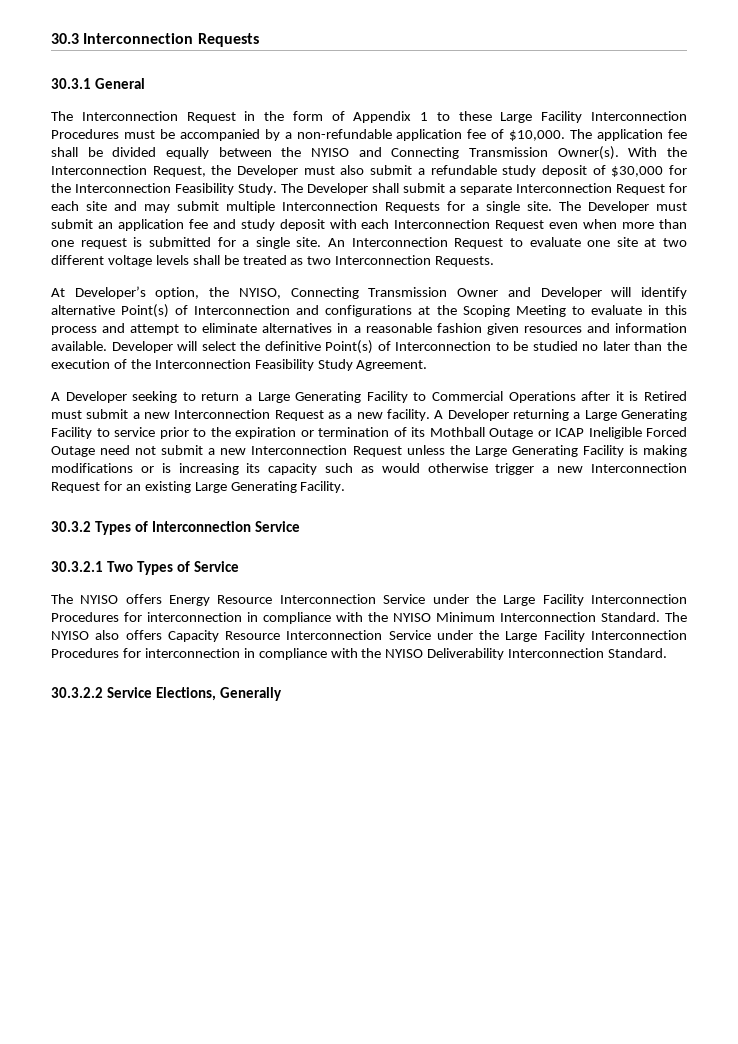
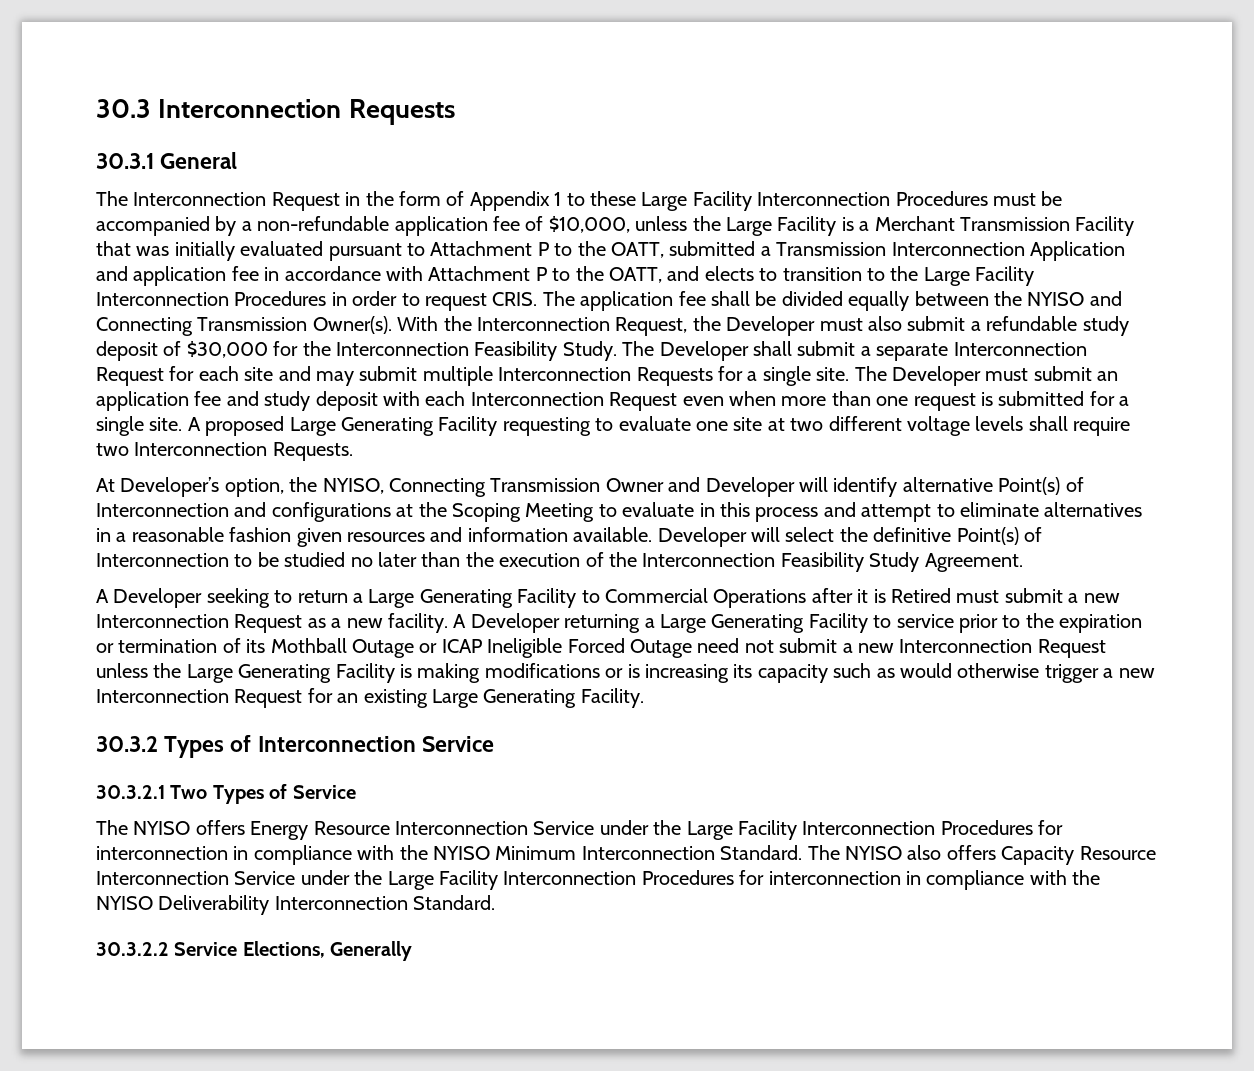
- The Interconnection Request in the form of Appendix 1 to these Large Facility Interconnection Procedures must be accompanied by a non-refundable application fee of $10,000.
+ The Interconnection Request in the form of Appendix 1 to these Large Facility Interconnection Procedures must be accompanied by a non-refundable application fee of $10,000, unless the Large Facility is a Merchant Transmission Facility that was initially evaluated pursuant to Attachment P to the OATT, submitted a Transmission Interconnection Application and application fee in accordance with Attachment P to the OATT, and elects to transition to the Large Facility Interconnection Procedures in order to request CRIS.
- An Interconnection Request to evaluate one site at two different voltage levels shall be treated as two Interconnection Requests.
+ A proposed Large Generating Facility requesting to evaluate one site at two different voltage levels shall require two Interconnection Requests.

